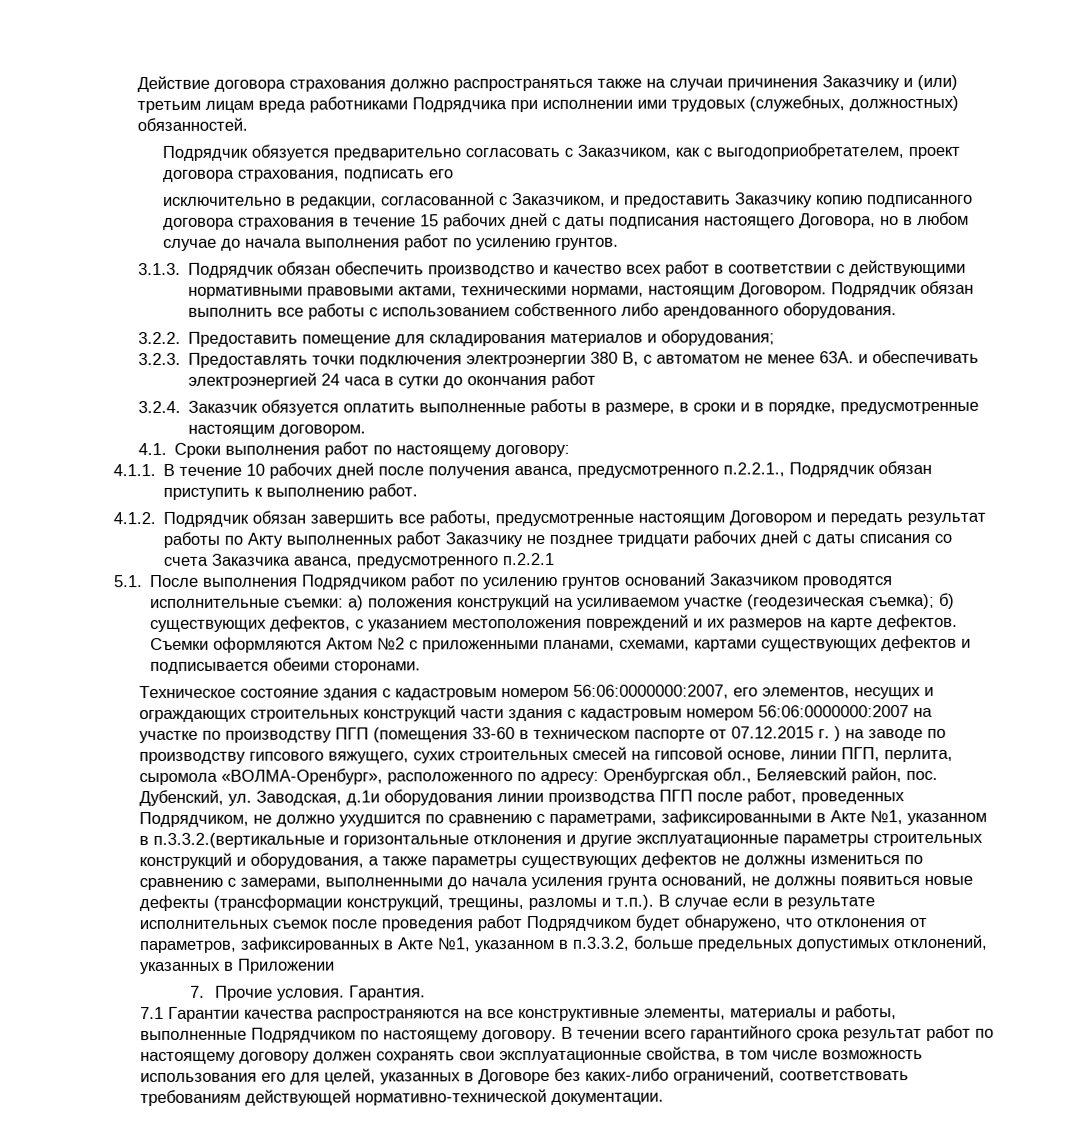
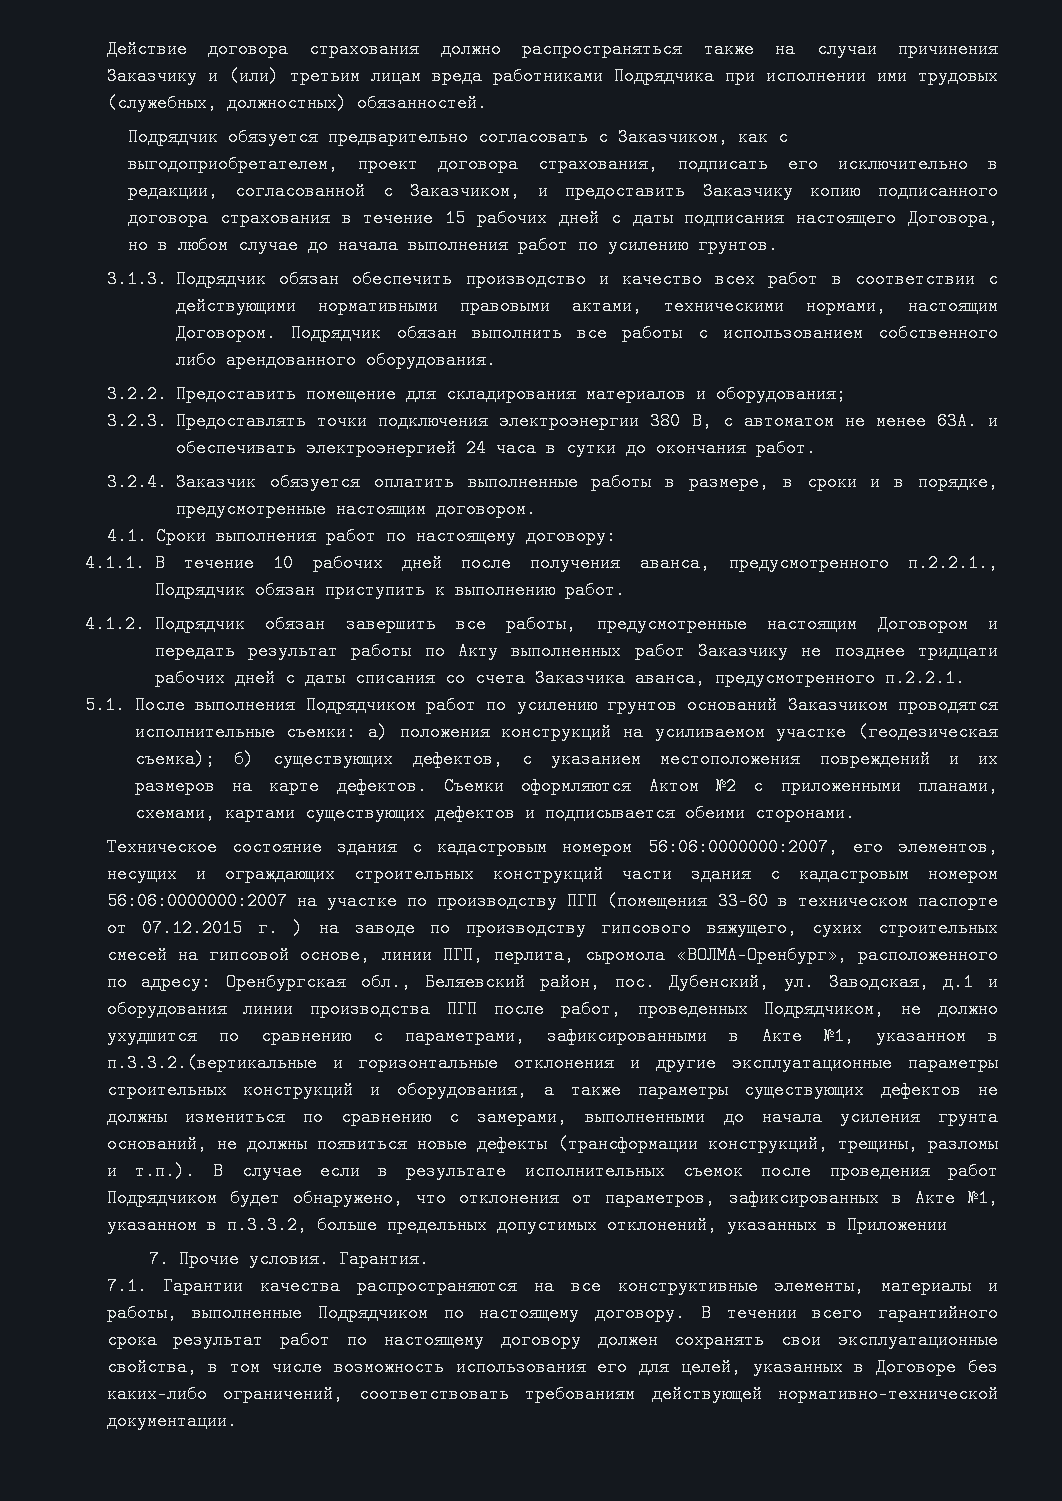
- Подрядчик обязуется предварительно согласовать с Заказчиком, как с выгодоприобретателем, проект договора страхования, подписать его
- исключительно в редакции, согласованной с Заказчиком, и предоставить Заказчику копию подписанного договора страхования в течение 15 рабочих дней с даты подписания настоящего Договора, но в любом случае до начала выполнения работ по усилению грунтов.
+ Подрядчик обязуется предварительно согласовать с Заказчиком, как с выгодоприобретателем, проект договора страхования, подписать его исключительно в редакции, согласованной с Заказчиком, и предоставить Заказчику копию подписанного договора страхования в течение 15 рабочих дней с даты подписания настоящего Договора, но в любом случае до начала выполнения работ по усилению грунтов.
- 3.2.3. Предоставлять точки подключения электроэнергии 380 В, с автоматом не менее 63А. и обеспечивать электроэнергией 24 часа в сутки до окончания работ
+ 3.2.3. Предоставлять точки подключения электроэнергии 380 В, с автоматом не менее 63А. и обеспечивать электроэнергией 24 часа в сутки до окончания работ.
- 4.1.2. Подрядчик обязан завершить все работы, предусмотренные настоящим Договором и передать результат работы по Акту выполненных работ Заказчику не позднее тридцати рабочих дней с даты списания со счета Заказчика аванса, предусмотренного п.2.2.1
+ 4.1.2. Подрядчик обязан завершить все работы, предусмотренные настоящим Договором и передать результат работы по Акту выполненных работ Заказчику не позднее тридцати рабочих дней с даты списания со счета Заказчика аванса, предусмотренного п.2.2.1.
- Дубенский, ул. Заводская, д.1и оборудования линии производства ПГП после работ, проведенных Подрядчиком, не должно ухудшится по сравнению с параметрами, зафиксированными в Акте №1, указанном в п.3.3.2.(вертикальные и горизонтальные отклонения и другие эксплуатационные параметры строительных конструкций и оборудования, а также параметры существующих дефектов не должны измениться по сравнению с замерами, выполненными до начала усиления грунта оснований, не должны появиться новые дефекты (трансформации конструкций, трещины, разломы и т.п.). В случае если в результате исполнительных съемок после проведения работ Подрядчиком будет обнаружено, что отклонения от параметров, зафиксированных в Акте №1, указанном в п.3.3.2, больше предельных допустимых отклонений, указанных в Приложении
+ Дубенский, ул. Заводская, д.1 и оборудования линии производства ПГП после работ, проведенных Подрядчиком, не должно ухудшится по сравнению с параметрами, зафиксированными в Акте №1, указанном в п.3.3.2.(вертикальные и горизонтальные отклонения и другие эксплуатационные параметры строительных конструкций и оборудования, а также параметры существующих дефектов не должны измениться по сравнению с замерами, выполненными до начала усиления грунта оснований, не должны появиться новые дефекты (трансформации конструкций, трещины, разломы и т.п.). В случае если в результате исполнительных съемок после проведения работ Подрядчиком будет обнаружено, что отклонения от параметров, зафиксированных в Акте №1, указанном в п.3.3.2, больше предельных допустимых отклонений, указанных в Приложении
- 7.1 Гарантии качества распространяются на все конструктивные элементы, материалы и работы, выполненные Подрядчиком по настоящему договору.
+ 7.1. Гарантии качества распространяются на все конструктивные элементы, материалы и работы, выполненные Подрядчиком по настоящему договору.

